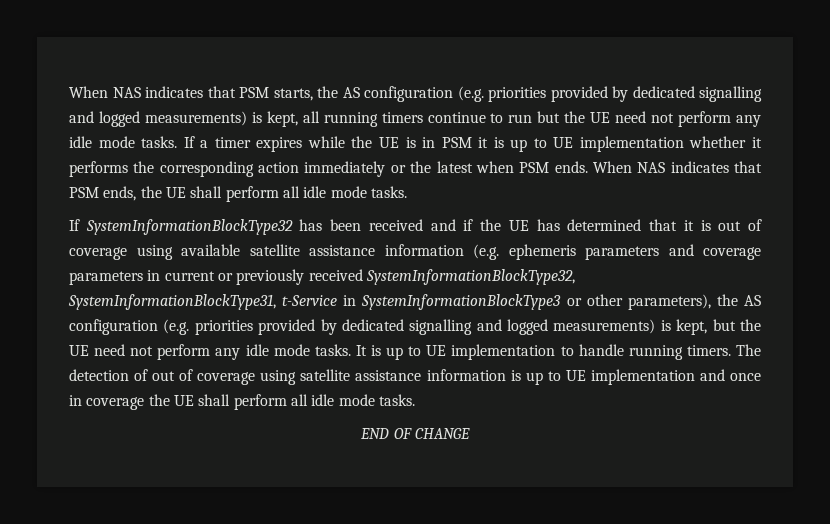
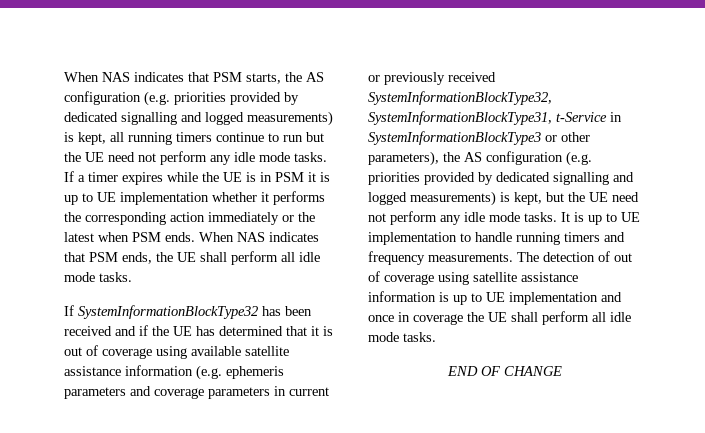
- It is up to UE implementation to handle running timers.
+ It is up to UE implementation to handle running timers and frequency measurements.

